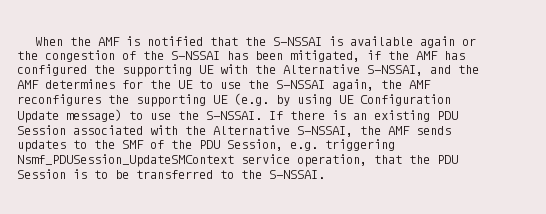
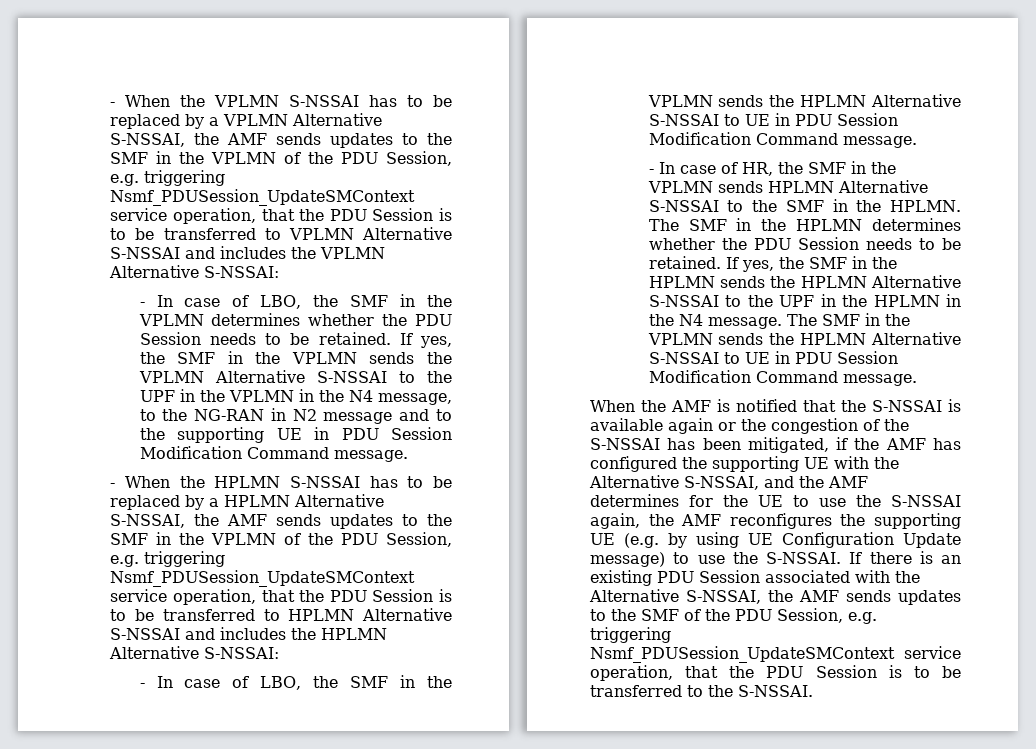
+ - When the VPLMN S-NSSAI has to be replaced by a VPLMN Alternative S-NSSAI, the AMF sends updates to the SMF in the VPLMN of the PDU Session, e.g. triggering Nsmf_PDUSession_UpdateSMContext service operation, that the PDU Session is to be transferred to VPLMN Alternative S-NSSAI and includes the VPLMN Alternative S-NSSAI:
+ - In case of LBO, the SMF in the VPLMN determines whether the PDU Session needs to be retained. If yes, the SMF in the VPLMN sends the VPLMN Alternative S-NSSAI to the UPF in the VPLMN in the N4 message, to the NG-RAN in N2 message and to the supporting UE in PDU Session Modification Command message.
+ - When the HPLMN S-NSSAI has to be replaced by a HPLMN Alternative S-NSSAI, the AMF sends updates to the SMF in the VPLMN of the PDU Session, e.g. triggering Nsmf_PDUSession_UpdateSMContext service operation, that the PDU Session is to be transferred to HPLMN Alternative S-NSSAI and includes the HPLMN Alternative S-NSSAI:
+ - In case of LBO, the SMF in the VPLMN sends the HPLMN Alternative S-NSSAI to UE in PDU Session Modification Command message.
+ - In case of HR, the SMF in the VPLMN sends HPLMN Alternative S-NSSAI to the SMF in the HPLMN. The SMF in the HPLMN determines whether the PDU Session needs to be retained. If yes, the SMF in the HPLMN sends the HPLMN Alternative S-NSSAI to the UPF in the HPLMN in the N4 message. The SMF in the VPLMN sends the HPLMN Alternative S-NSSAI to UE in PDU Session Modification Command message.

